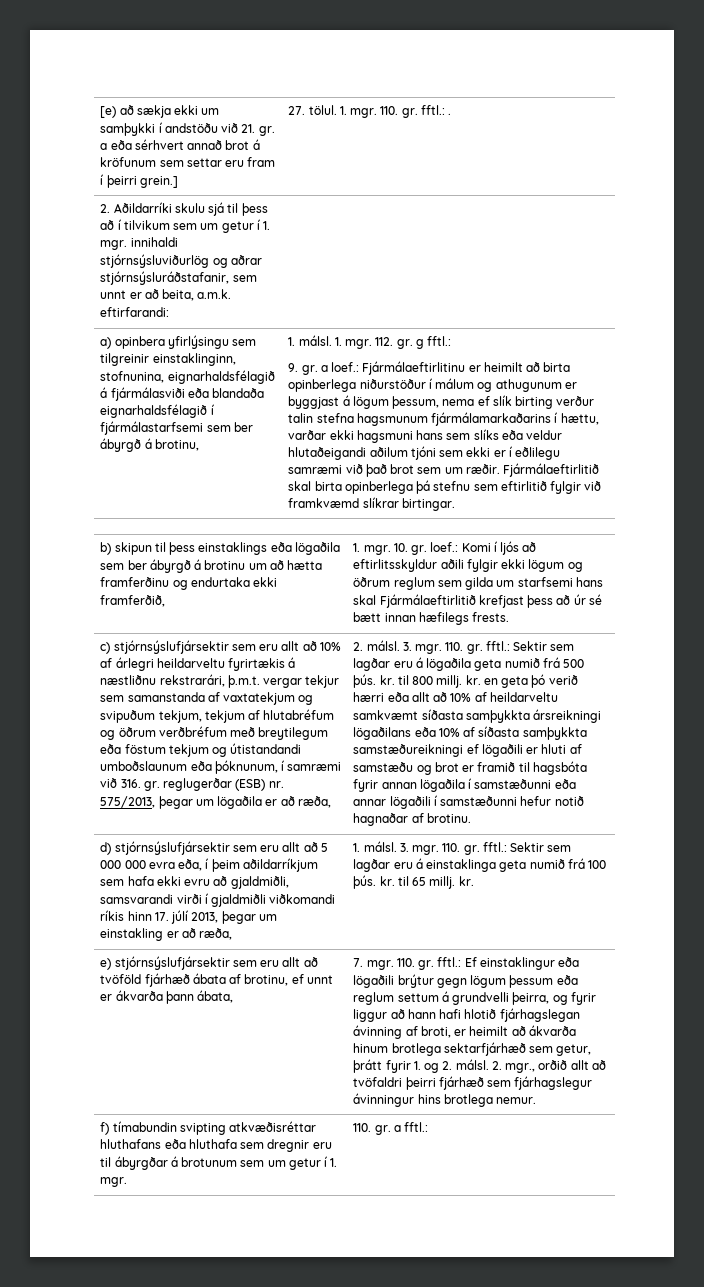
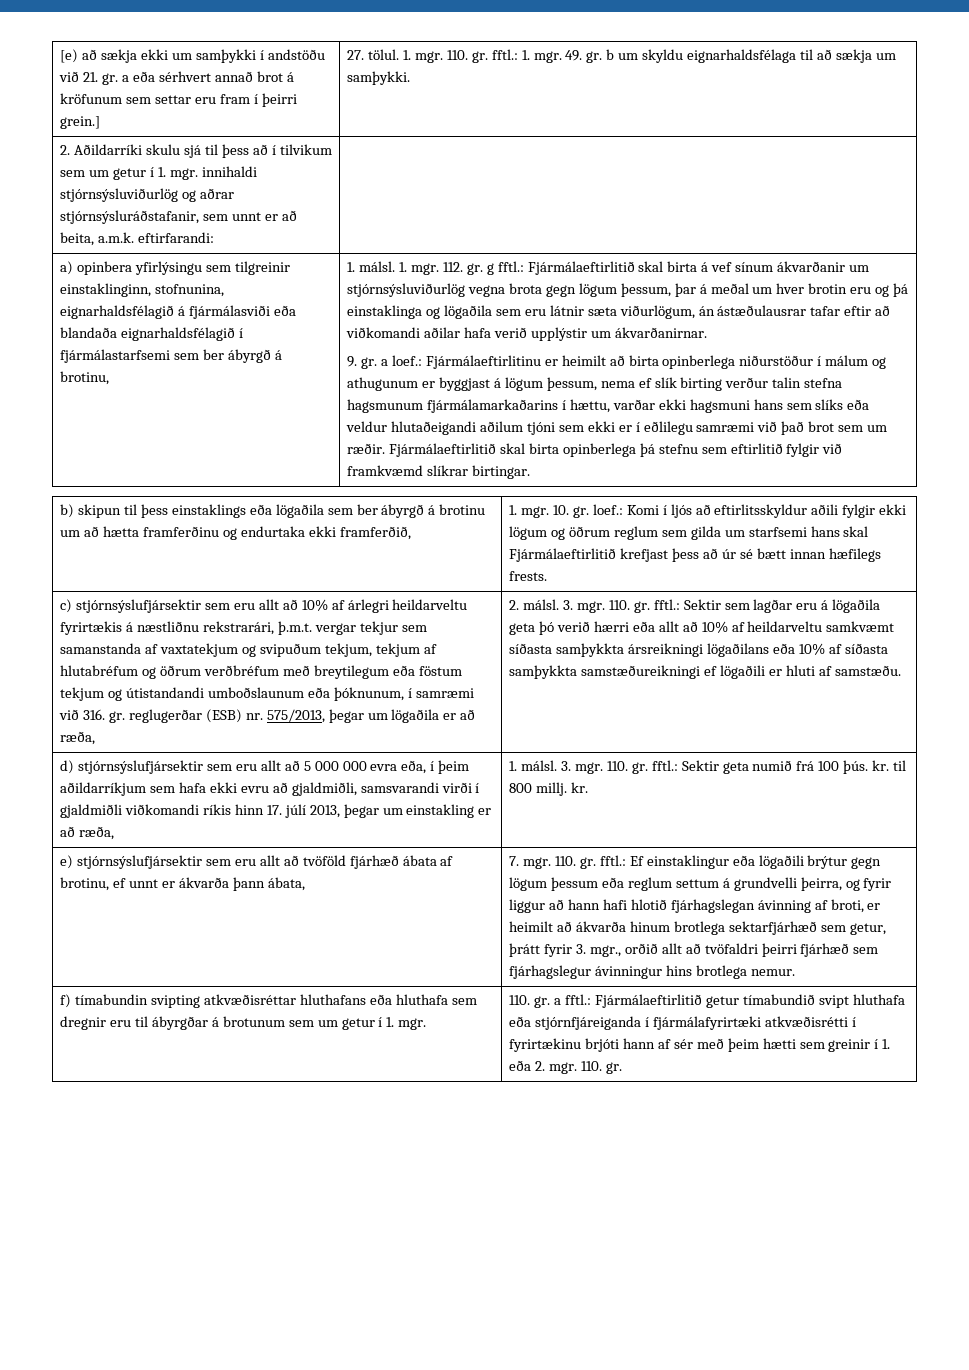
- 110. gr. fftl.: .
+ 110. gr. fftl.: 1. mgr. 49. gr. b um skyldu eignarhaldsfélaga til að sækja um samþykki.
- 112. gr. g fftl.:
+ 112. gr. g fftl.: Fjármálaeftirlitið skal birta á vef sínum ákvarðanir um stjórnsýsluviðurlög vegna brota gegn lögum þessum, þar á meðal um hver brotin eru og þá einstaklinga og lögaðila sem eru látnir sæta viðurlögum, án ástæðulausrar tafar eftir að viðkomandi aðilar hafa verið upplýstir um ákvarðanirnar.
- 110. gr. fftl.: Sektir sem lagðar eru á lögaðila geta numið frá 500 þús. kr. til 800 millj. kr. en geta þó verið hærri eða allt að 10% af heildarveltu samkvæmt síðasta samþykkta ársreikningi lögaðilans eða 10% af síðasta samþykkta samstæðureikningi ef lögaðili er hluti af samstæðu og brot er framið til hagsbóta fyrir annan lögaðila í samstæðunni eða annar lögaðili í samstæðunni hefur notið hagnaðar af brotinu.
+ 110. gr. fftl.: Sektir sem lagðar eru á lögaðila geta þó verið hærri eða allt að 10% af heildarveltu samkvæmt síðasta samþykkta ársreikningi lögaðilans eða 10% af síðasta samþykkta samstæðureikningi ef lögaðili er hluti af samstæðu.
- 110. gr. fftl.: Sektir sem lagðar eru á einstaklinga geta numið frá 100 þús. kr. til 65 millj. kr.
+ 110. gr. fftl.: Sektir geta numið frá 100 þús. kr. til 800 millj. kr.
- 110. gr. fftl.: Ef einstaklingur eða lögaðili brýtur gegn lögum þessum eða reglum settum á grundvelli þeirra, og fyrir liggur að hann hafi hlotið fjárhagslegan ávinning af broti, er heimilt að ákvarða hinum brotlega sektarfjárhæð sem getur, þrátt fyrir 1. og 2. málsl. 2. mgr., orðið allt að tvöfaldri þeirri fjárhæð sem fjárhagslegur ávinningur hins brotlega nemur.
+ 110. gr. fftl.: Ef einstaklingur eða lögaðili brýtur gegn lögum þessum eða reglum settum á grundvelli þeirra, og fyrir liggur að hann hafi hlotið fjárhagslegan ávinning af broti, er heimilt að ákvarða hinum brotlega sektarfjárhæð sem getur, þrátt fyrir 3. mgr., orðið allt að tvöfaldri þeirri fjárhæð sem fjárhagslegur ávinningur hins brotlega nemur.
- 110. gr. a fftl.:
+ 110. gr. a fftl.: Fjármálaeftirlitið getur tímabundið svipt hluthafa eða stjórnfjáreiganda í fjármálafyrirtæki atkvæðisrétti í fyrirtækinu brjóti hann af sér með þeim hætti sem greinir í 1. eða 2. mgr. 110. gr.

